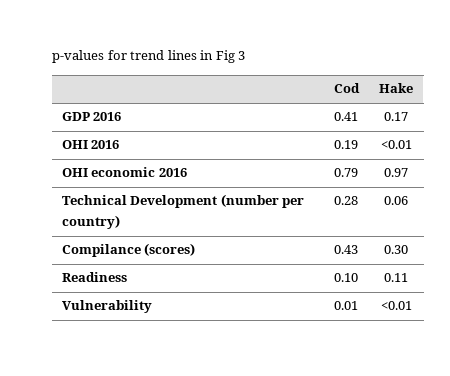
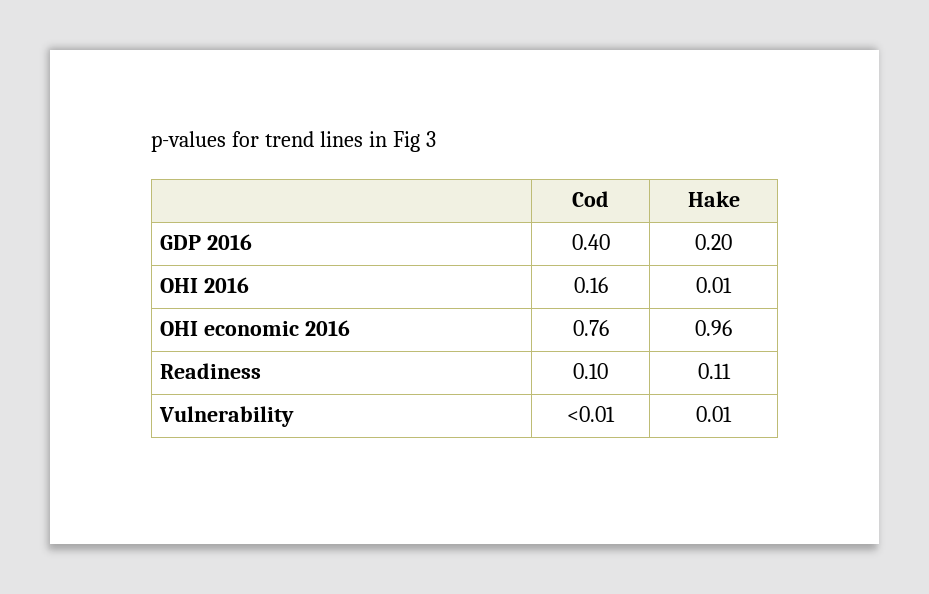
- GDP 2016 | 0.41 | 0.17
+ GDP 2016 | 0.40 | 0.20
- OHI 2016 | 0.19 | <0.01
+ OHI 2016 | 0.16 | 0.01
- OHI economic 2016 | 0.79 | 0.97
- Technical Development (number per country) | 0.28 | 0.06
- Compilance (scores) | 0.43 | 0.30
+ OHI economic 2016 | 0.76 | 0.96
- Vulnerability | 0.01 | <0.01
+ Vulnerability | <0.01 | 0.01

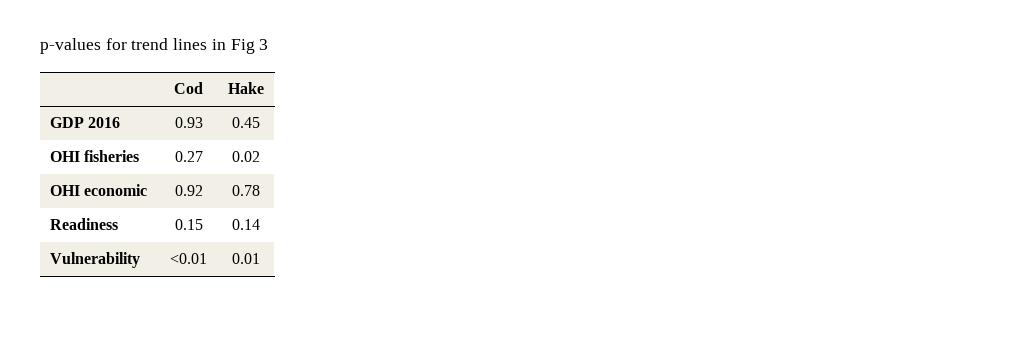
- GDP 2016 | 0.40 | 0.20
- OHI 2016 | 0.16 | 0.01
+ GDP 2016 | 0.93 | 0.45
+ OHI fisheries | 0.27 | 0.02
- OHI economic 2016 | 0.76 | 0.96
+ OHI economic | 0.92 | 0.78
- Readiness | 0.10 | 0.11
+ Readiness | 0.15 | 0.14

